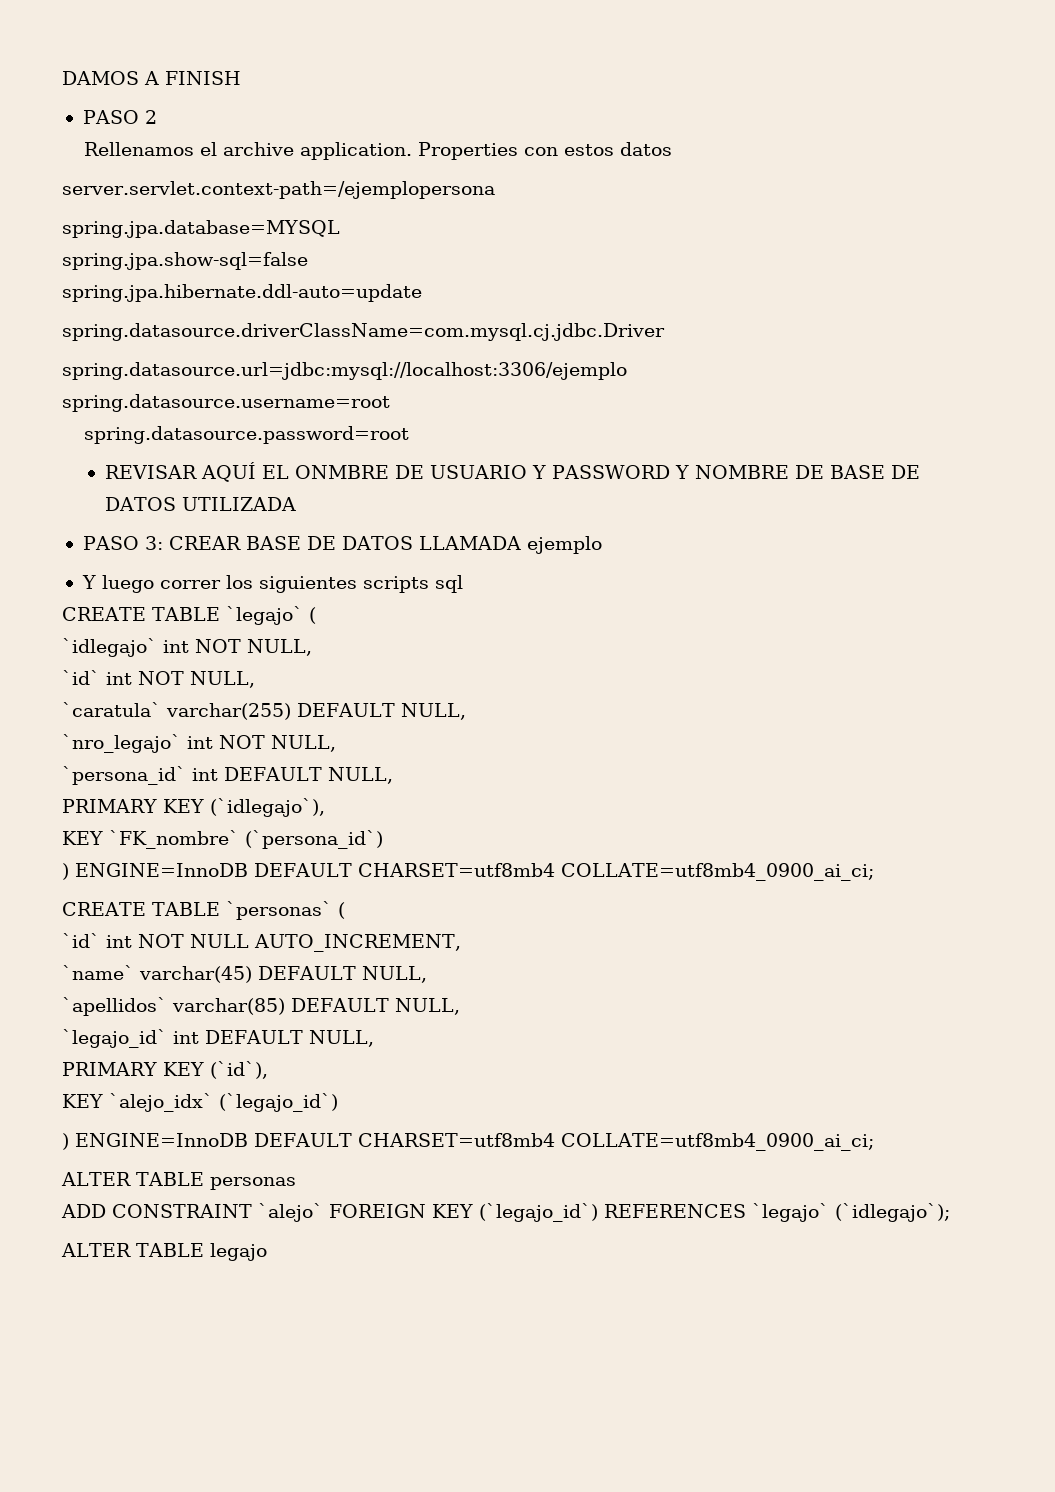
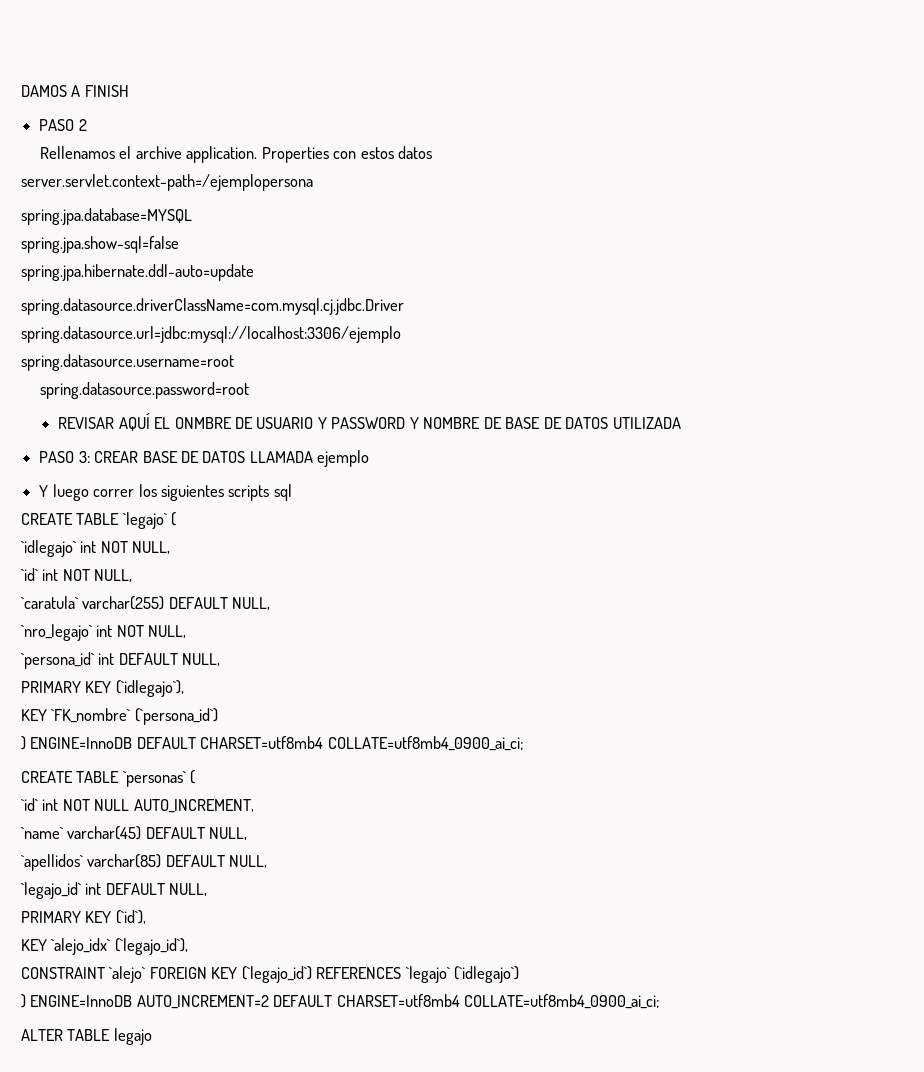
- KEY `alejo_idx` (`legajo_id`)
- ) ENGINE=InnoDB DEFAULT CHARSET=utf8mb4 COLLATE=utf8mb4_0900_ai_ci;
- ALTER TABLE personas
- ADD CONSTRAINT `alejo` FOREIGN KEY (`legajo_id`) REFERENCES `legajo` (`idlegajo`);
+ KEY `alejo_idx` (`legajo_id`),
+ CONSTRAINT `alejo` FOREIGN KEY (`legajo_id`) REFERENCES `legajo` (`idlegajo`)
+ ) ENGINE=InnoDB AUTO_INCREMENT=2 DEFAULT CHARSET=utf8mb4 COLLATE=utf8mb4_0900_ai_ci;

